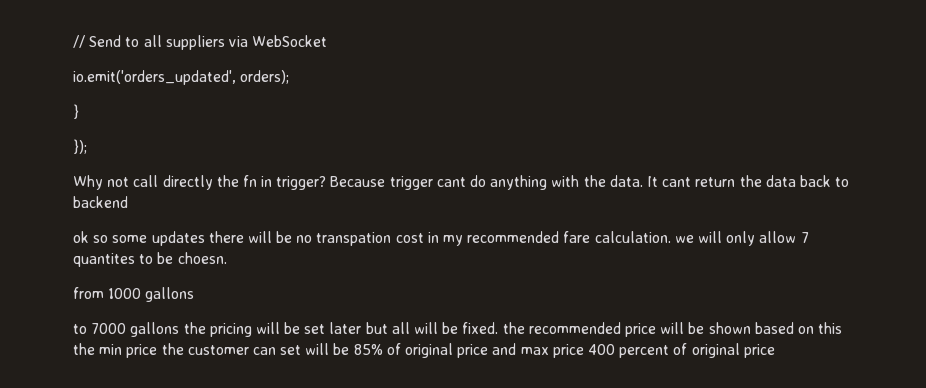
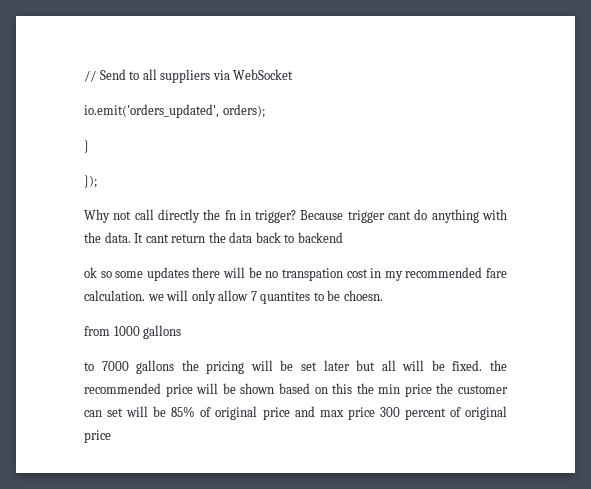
- to 7000 gallons the pricing will be set later but all will be fixed. the recommended price will be shown based on this the min price the customer can set will be 85% of original price and max price 400 percent of original price
+ to 7000 gallons the pricing will be set later but all will be fixed. the recommended price will be shown based on this the min price the customer can set will be 85% of original price and max price 300 percent of original price

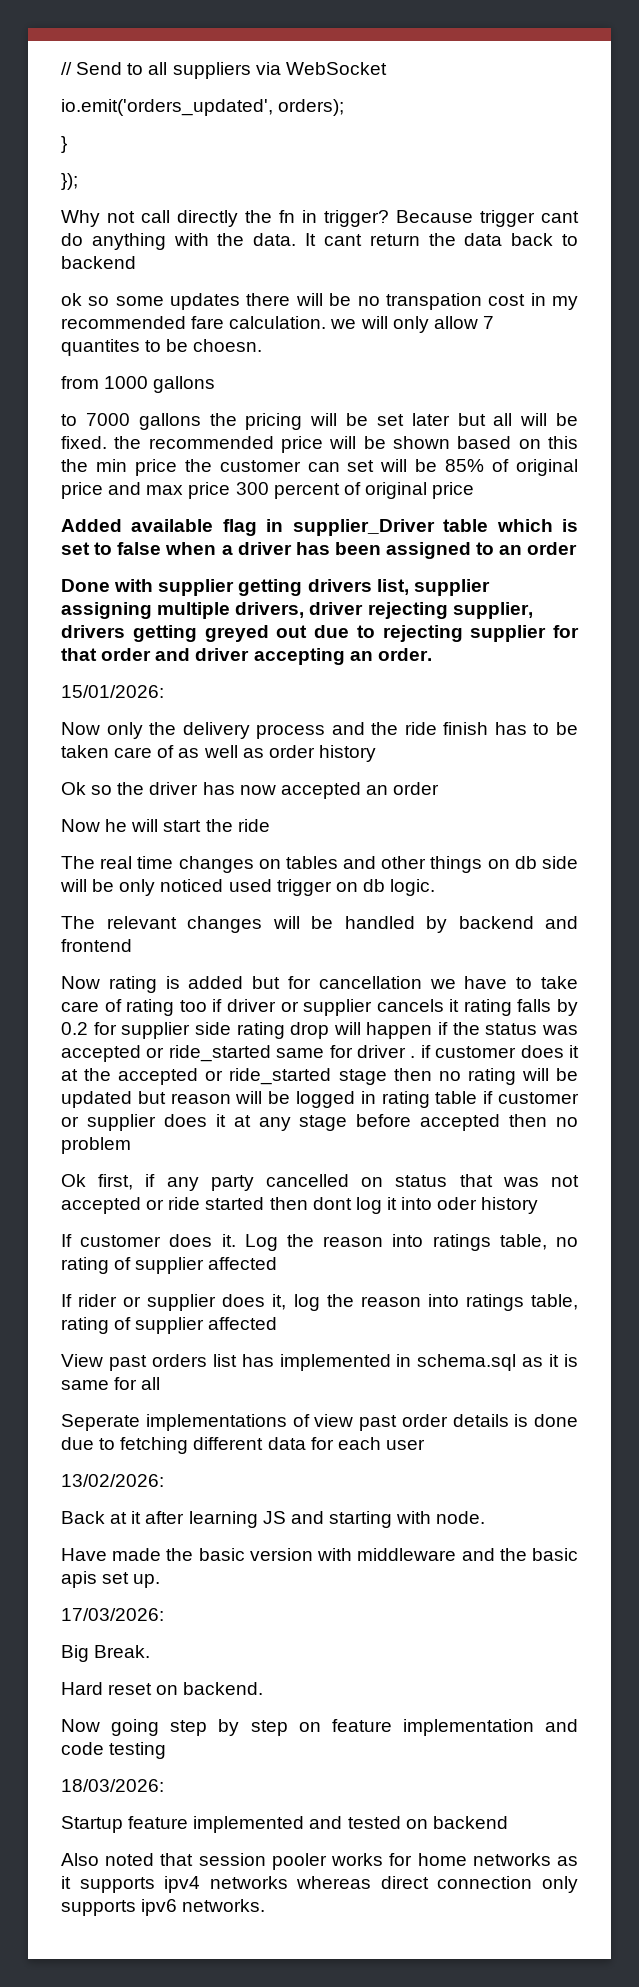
+ Added available flag in supplier_Driver table which is set to false when a driver has been assigned to an order
+ Done with supplier getting drivers list, supplier assigning multiple drivers, driver rejecting supplier, drivers getting greyed out due to rejecting supplier for that order and driver accepting an order.
+ 15/01/2026:
+ Now only the delivery process and the ride finish has to be taken care of as well as order history
+ Ok so the driver has now accepted an order
+ Now he will start the ride
+ The real time changes on tables and other things on db side will be only noticed used trigger on db logic.
+ The relevant changes will be handled by backend and frontend
+ Now rating is added but for cancellation we have to take care of rating too if driver or supplier cancels it rating falls by 0.2 for supplier side rating drop will happen if the status was accepted or ride_started same for driver . if customer does it at the accepted or ride_started stage then no rating will be updated but reason will be logged in rating table if customer or supplier does it at any stage before accepted then no problem
+ Ok first, if any party cancelled on status that was not accepted or ride started then dont log it into oder history
+ If customer does it. Log the reason into ratings table, no rating of supplier affected
+ If rider or supplier does it, log the reason into ratings table, rating of supplier affected
+ View past orders list has implemented in schema.sql as it is same for all
+ Seperate implementations of view past order details is done due to fetching different data for each user
+ 13/02/2026:
+ Back at it after learning JS and starting with node.
+ Have made the basic version with middleware and the basic apis set up.
+ 17/03/2026:
+ Big Break.
+ Hard reset on backend.
+ Now going step by step on feature implementation and code testing
+ 18/03/2026:
+ Startup feature implemented and tested on backend
+ Also noted that session pooler works for home networks as it supports ipv4 networks whereas direct connection only supports ipv6 networks.

